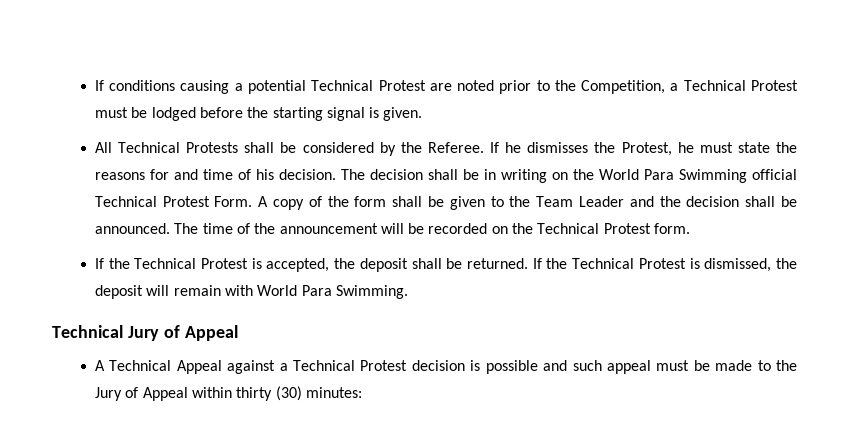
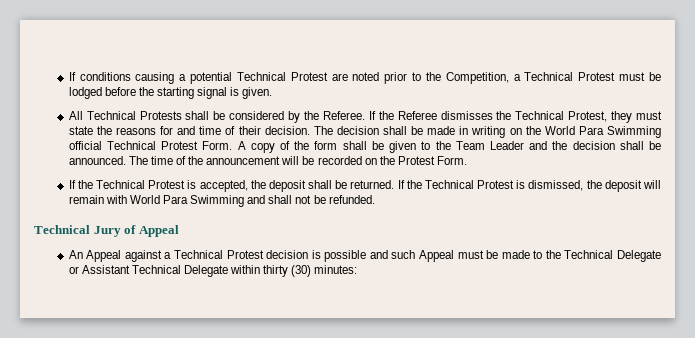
- If he dismisses the Protest, he must state the reasons for and time of his decision.
+ If the Referee dismisses the Technical Protest, they must state the reasons for and time of their decision.
- The decision shall be in writing on the World Para Swimming official Technical Protest Form.
+ The decision shall be made in writing on the World Para Swimming official Technical Protest Form.
- The time of the announcement will be recorded on the Technical Protest form.
+ The time of the announcement will be recorded on the Protest Form.
- If the Technical Protest is dismissed, the deposit will remain with World Para Swimming.
+ If the Technical Protest is dismissed, the deposit will remain with World Para Swimming and shall not be refunded.
- A Technical Appeal against a Technical Protest decision is possible and such appeal must be made to the Jury of Appeal within thirty (30) minutes:
+ An Appeal against a Technical Protest decision is possible and such Appeal must be made to the Technical Delegate or Assistant Technical Delegate within thirty (30) minutes:

